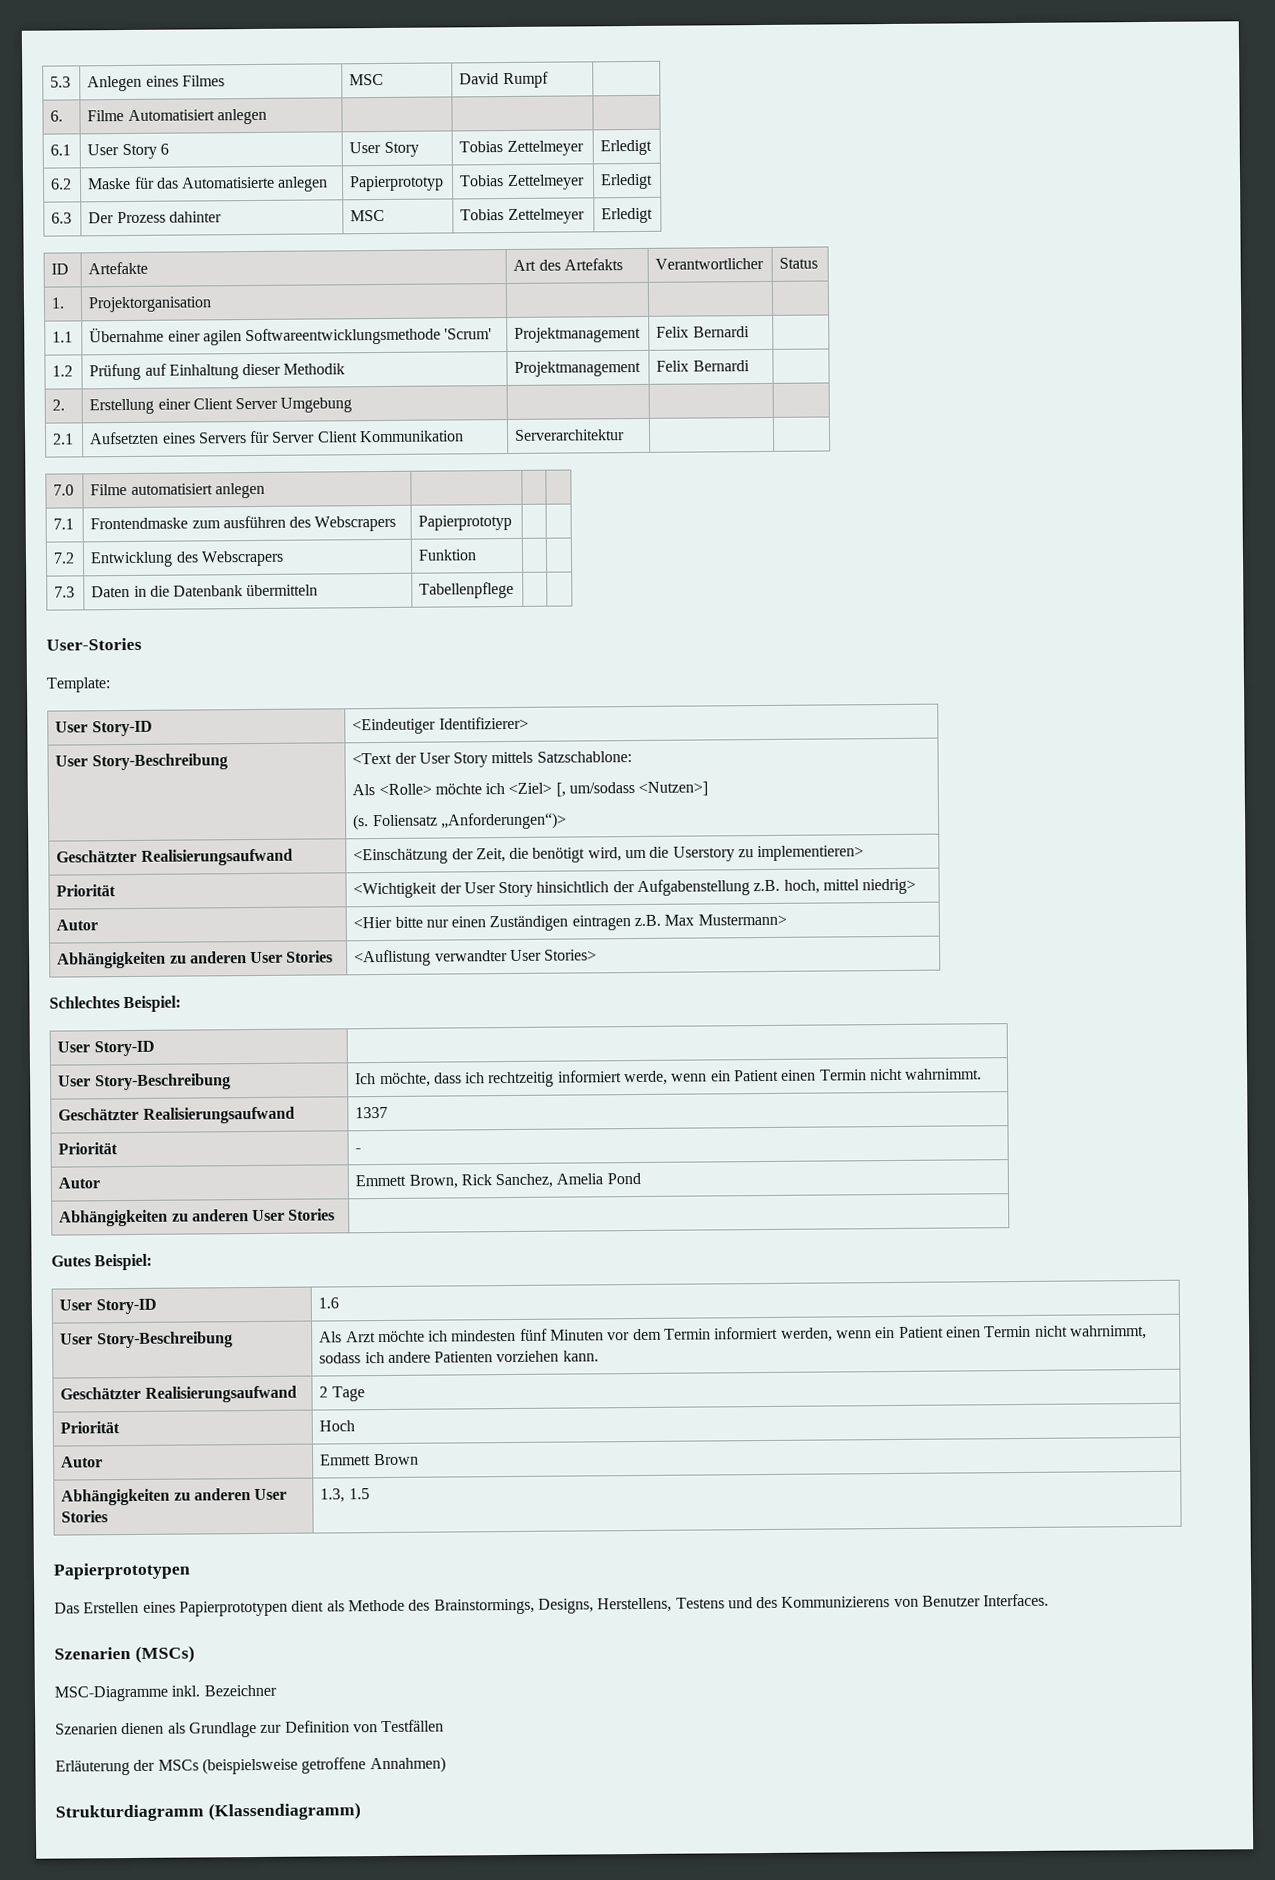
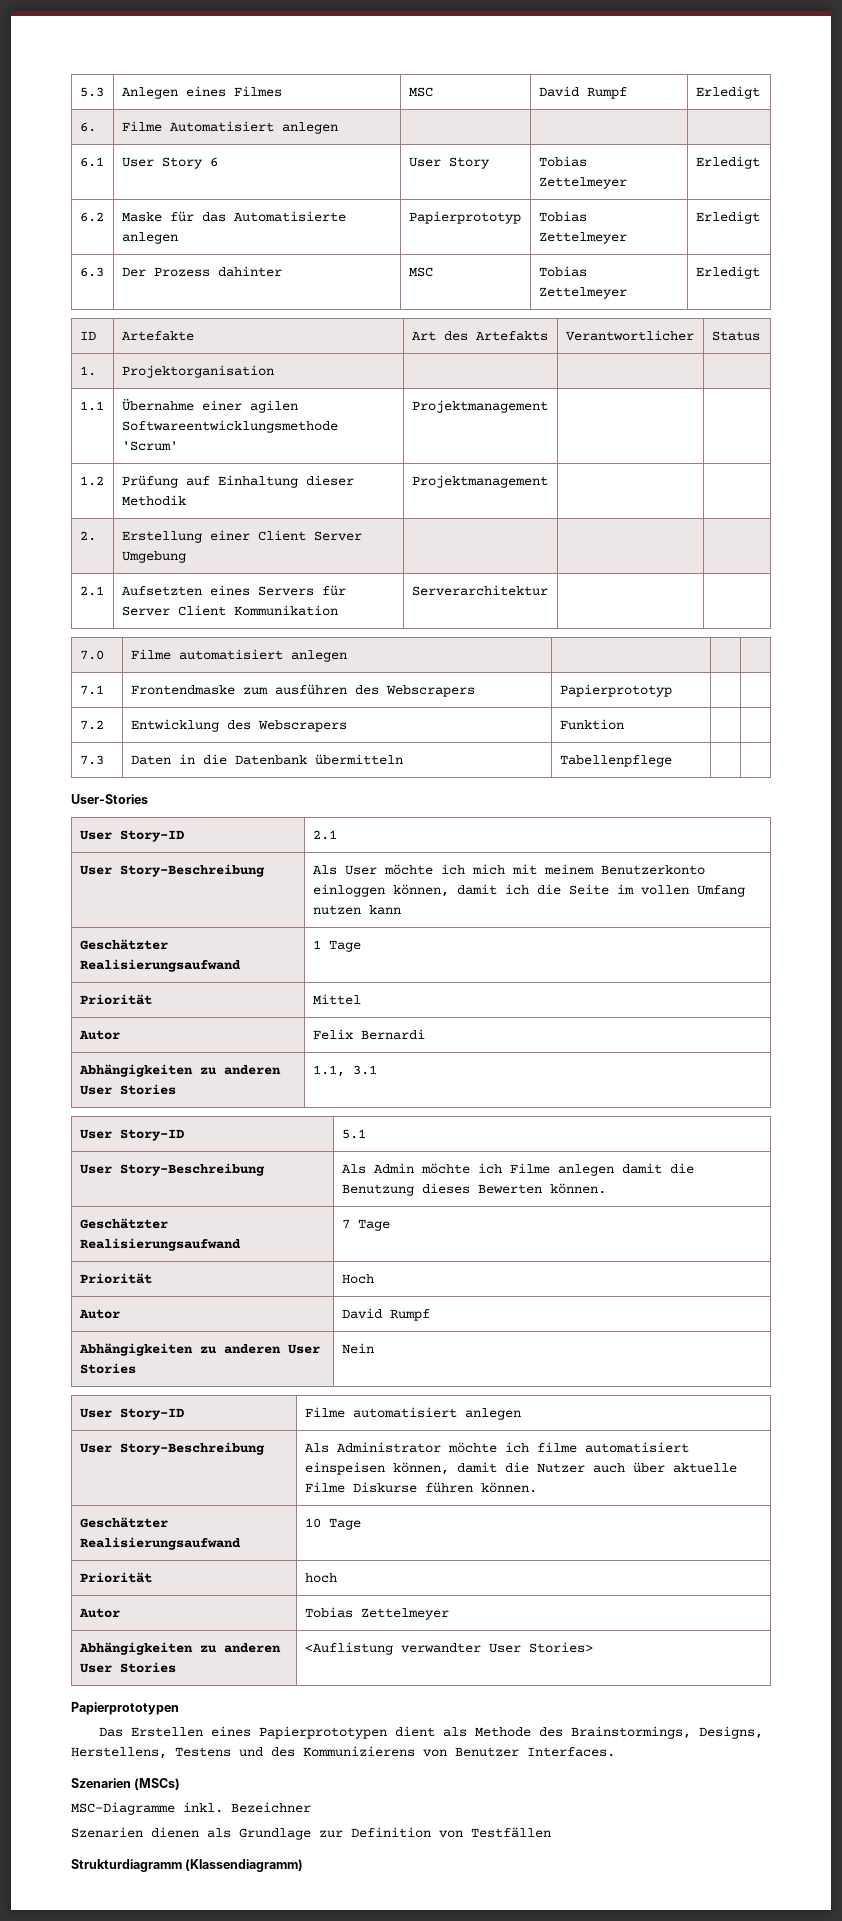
- 5.3 | Anlegen eines Filmes | MSC | David Rumpf |
+ 5.3 | Anlegen eines Filmes | MSC | David Rumpf | Erledigt
- 1.1 | Übernahme einer agilen Softwareentwicklungsmethode 'Scrum' | Projektmanagement | Felix Bernardi |
+ 1.1 | Übernahme einer agilen Softwareentwicklungsmethode 'Scrum' | Projektmanagement | |
- 1.2 | Prüfung auf Einhaltung dieser Methodik | Projektmanagement | Felix Bernardi |
+ 1.2 | Prüfung auf Einhaltung dieser Methodik | Projektmanagement | |
- Template:
- User Story-ID | <Eindeutiger Identifizierer>
- User Story-Beschreibung | <Text der User Story mittels Satzschablone:
- Als <Rolle> möchte ich <Ziel> [, um/sodass <Nutzen>]
- (s. Foliensatz „Anforderungen“)>
- Geschätzter Realisierungsaufwand | <Einschätzung der Zeit, die benötigt wird, um die Userstory zu implementieren>
- Priorität | <Wichtigkeit der User Story hinsichtlich der Aufgabenstellung z.B. hoch, mittel niedrig>
- Autor | <Hier bitte nur einen Zuständigen eintragen z.B. Max Mustermann>
+ User Story-ID | 2.1
+ User Story-Beschreibung | Als User möchte ich mich mit meinem Benutzerkonto einloggen können, damit ich die Seite im vollen Umfang nutzen kann
+ Geschätzter Realisierungsaufwand | 1 Tage
+ Priorität | Mittel
+ Autor | Felix Bernardi
+ Abhängigkeiten zu anderen User Stories | 1.1, 3.1
+ User Story-ID | 5.1
+ User Story-Beschreibung | Als Admin möchte ich Filme anlegen damit die Benutzung dieses Bewerten können.
+ Geschätzter Realisierungsaufwand | 7 Tage
+ Priorität | Hoch
+ Autor | David Rumpf
+ Abhängigkeiten zu anderen User Stories | Nein
+ User Story-ID | Filme automatisiert anlegen
+ User Story-Beschreibung | Als Administrator möchte ich filme automatisiert einspeisen können, damit die Nutzer auch über aktuelle Filme Diskurse führen können.
+ Geschätzter Realisierungsaufwand | 10 Tage
+ Priorität | hoch
+ Autor | Tobias Zettelmeyer
- Schlechtes Beispiel:
- User Story-ID |
- User Story-Beschreibung | Ich möchte, dass ich rechtzeitig informiert werde, wenn ein Patient einen Termin nicht wahrnimmt.
- Geschätzter Realisierungsaufwand | 1337
- Priorität | -
- Autor | Emmett Brown, Rick Sanchez, Amelia Pond
- Abhängigkeiten zu anderen User Stories |
- Gutes Beispiel:
- User Story-ID | 1.6
- User Story-Beschreibung | Als Arzt möchte ich mindesten fünf Minuten vor dem Termin informiert werden, wenn ein Patient einen Termin nicht wahrnimmt, sodass ich andere Patienten vorziehen kann.
- Geschätzter Realisierungsaufwand | 2 Tage
- Priorität | Hoch
- Autor | Emmett Brown
- Abhängigkeiten zu anderen User Stories | 1.3, 1.5
- Erläuterung der MSCs (beispielsweise getroffene Annahmen)

